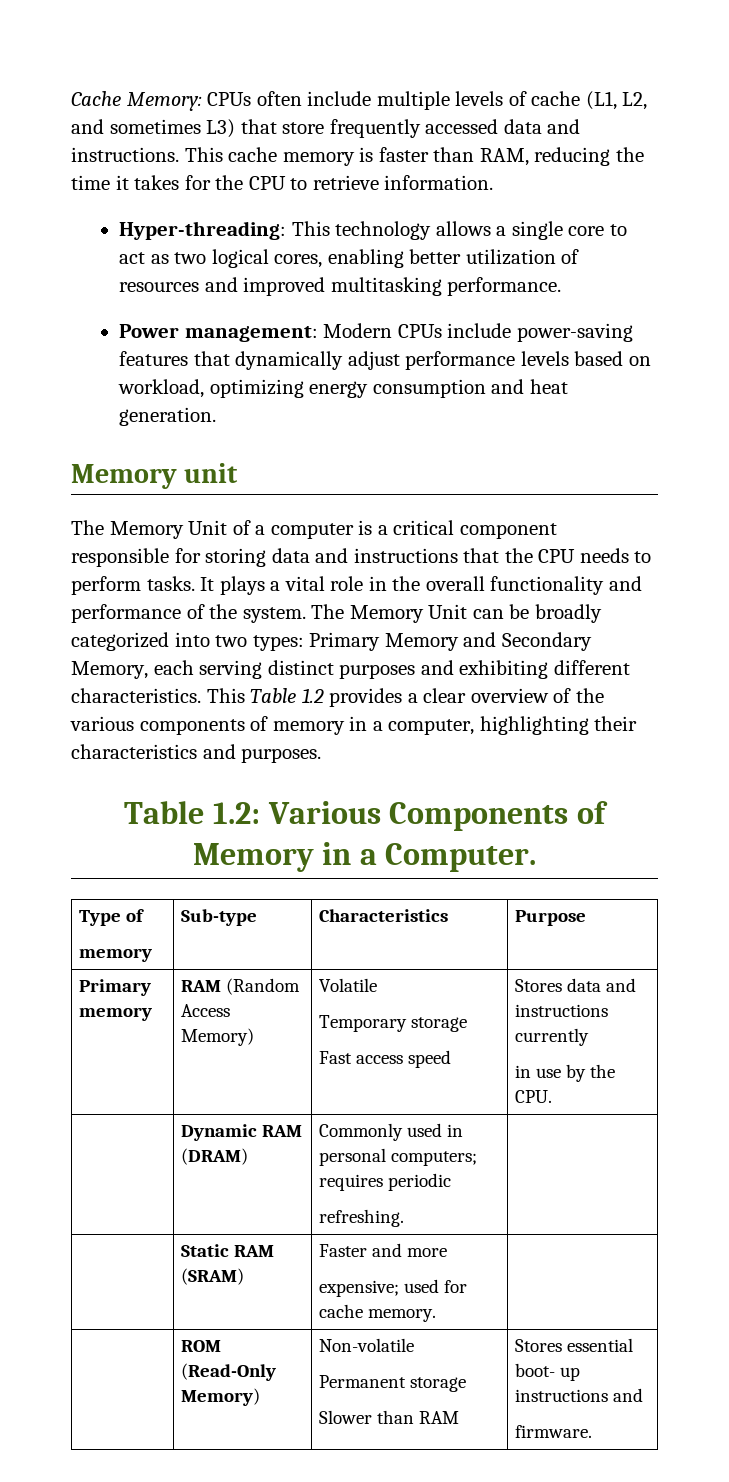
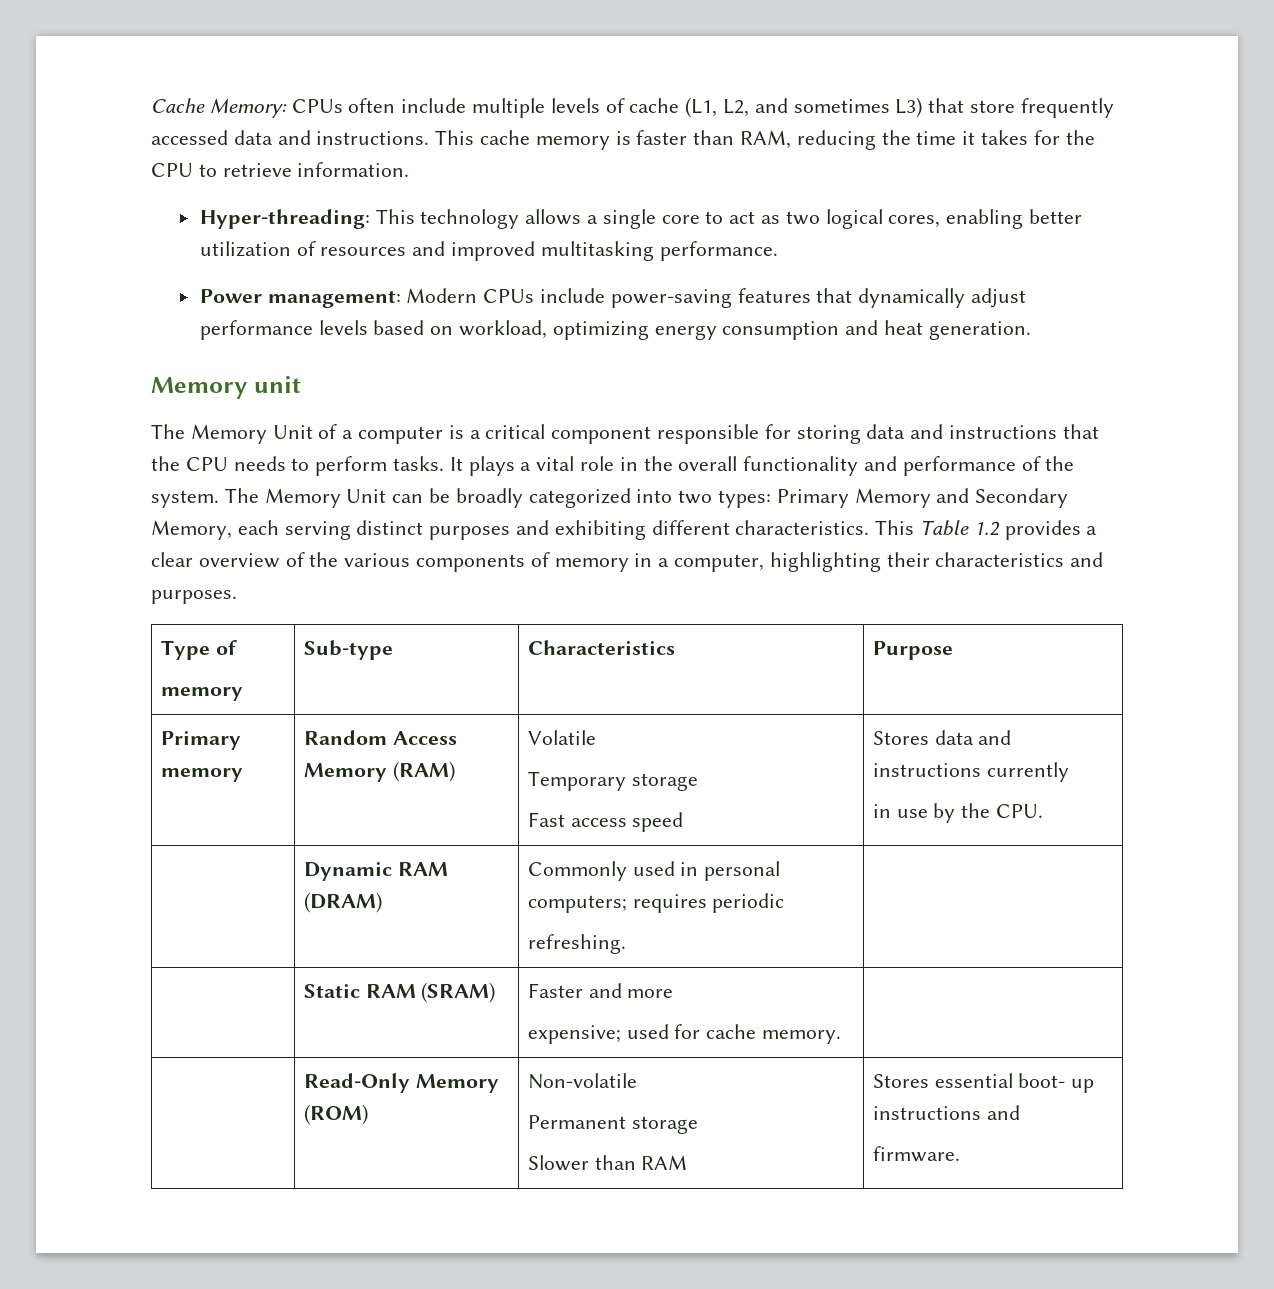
- Table 1.2: Various Components of Memory in a Computer.
- Primary memory | RAM (Random Access Memory) | Volatile
+ Primary memory | Random Access Memory (RAM) | Volatile
- | ROM (Read-Only Memory) | Non-volatile
+ | Read-Only Memory (ROM) | Non-volatile

